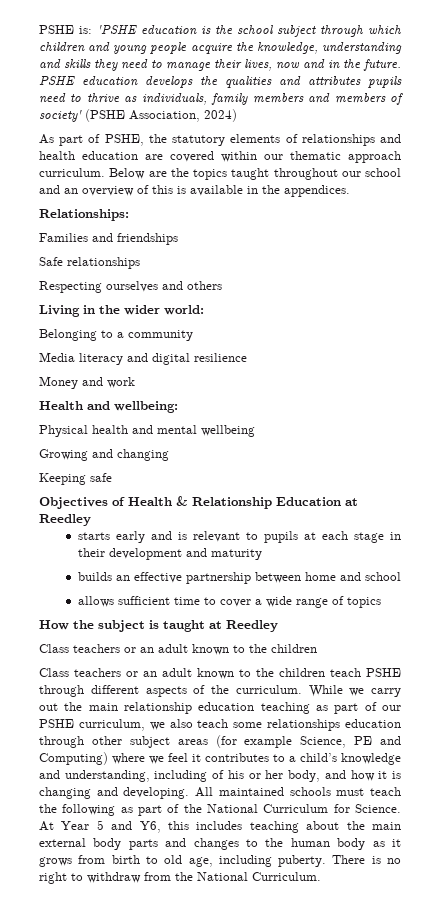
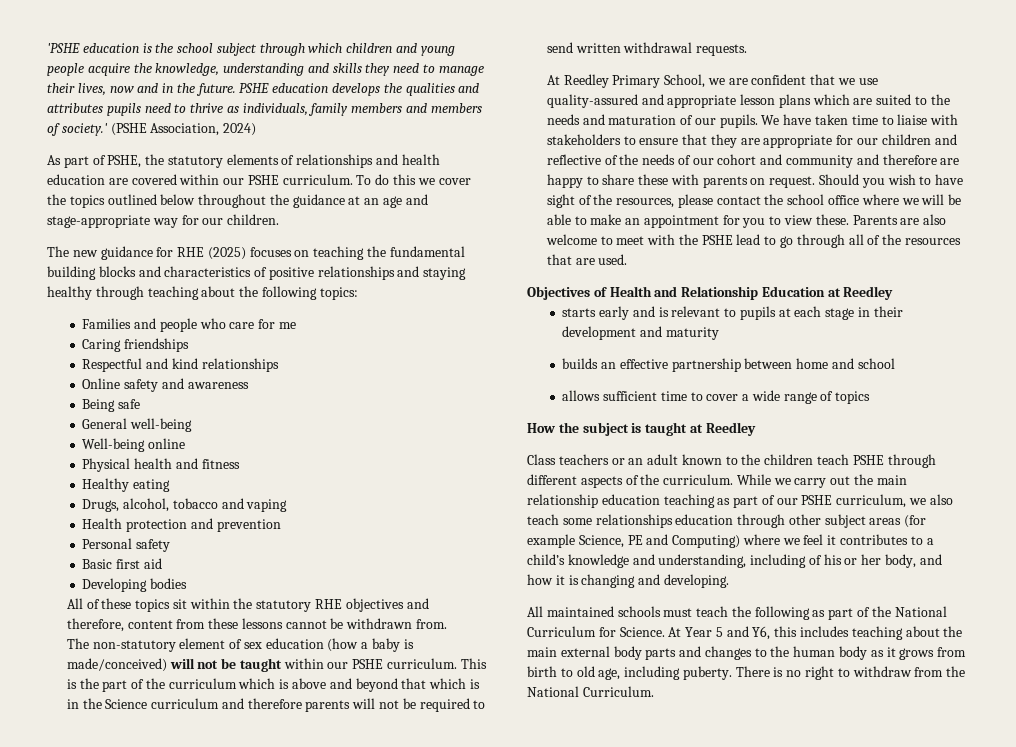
- PSHE is: 'PSHE education is the school subject through which children and young people acquire the knowledge, understanding and skills they need to manage their lives, now and in the future.
+ 'PSHE education is the school subject through which children and young people acquire the knowledge, understanding and skills they need to manage their lives, now and in the future.
- PSHE education develops the qualities and attributes pupils need to thrive as individuals, family members and members of society' (PSHE Association, 2024)
+ PSHE education develops the qualities and attributes pupils need to thrive as individuals, family members and members of society.' (PSHE Association, 2024)
- As part of PSHE, the statutory elements of relationships and health education are covered within our thematic approach curriculum. Below are the topics taught throughout our school and an overview of this is available in the appendices.
- Relationships:
- Families and friendships
- Safe relationships
- Respecting ourselves and others
- Living in the wider world:
- Belonging to a community
- Media literacy and digital resilience
- Money and work
- Health and wellbeing:
- Physical health and mental wellbeing
- Growing and changing
- Keeping safe
+ As part of PSHE, the statutory elements of relationships and health education are covered within our PSHE curriculum. To do this we cover the topics outlined below throughout the guidance at an age and stage-appropriate way for our children.
+ The new guidance for RHE (2025) focuses on teaching the fundamental building blocks and characteristics of positive relationships and staying healthy through teaching about the following topics:
+ Families and people who care for me
+ Caring friendships
+ Respectful and kind relationships
+ Online safety and awareness
+ Being safe
+ General well-being
+ Well-being online
+ Physical health and fitness
+ Healthy eating
+ Drugs, alcohol, tobacco and vaping
+ Health protection and prevention
+ Personal safety
+ Basic first aid
+ Developing bodies
+ All of these topics sit within the statutory RHE objectives and therefore, content from these lessons cannot be withdrawn from.
+ The non-statutory element of sex education (how a baby is made/conceived) will not be taught within our PSHE curriculum. This is the part of the curriculum which is above and beyond that which is in the Science curriculum and therefore parents will not be required to send written withdrawal requests.
+ At Reedley Primary School, we are confident that we use quality-assured and appropriate lesson plans which are suited to the needs and maturation of our pupils. We have taken time to liaise with stakeholders to ensure that they are appropriate for our children and reflective of the needs of our cohort and community and therefore are happy to share these with parents on request. Should you wish to have sight of the resources, please contact the school office where we will be able to make an appointment for you to view these. Parents are also welcome to meet with the PSHE lead to go through all of the resources that are used.
- Objectives of Health & Relationship Education at Reedley
+ Objectives of Health and Relationship Education at Reedley
  How the subject is taught at Reedley
- Class teachers or an adult known to the children
- While we carry out the main relationship education teaching as part of our PSHE curriculum, we also teach some relationships education through other subject areas (for example Science, PE and Computing) where we feel it contributes to a child’s knowledge and understanding, including of his or her body, and how it is changing and developing. All maintained schools must teach the following as part of the National Curriculum for Science.
+ While we carry out the main relationship education teaching as part of our PSHE curriculum, we also teach some relationships education through other subject areas (for example Science, PE and Computing) where we feel it contributes to a child’s knowledge and understanding, including of his or her body, and how it is changing and developing.
+ All maintained schools must teach the following as part of the National Curriculum for Science.

